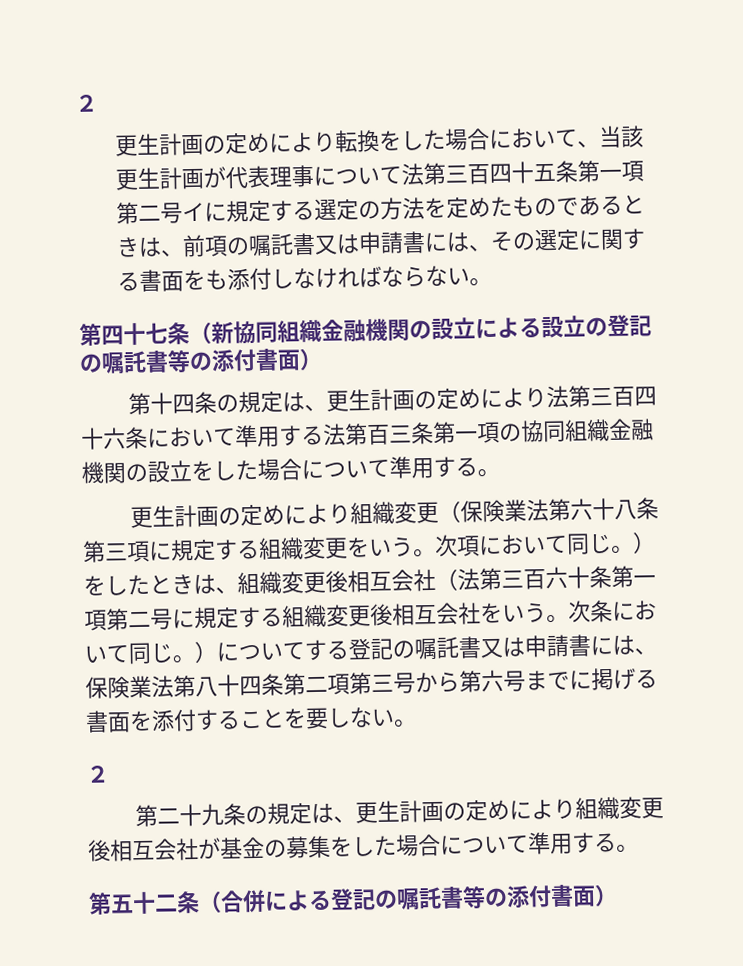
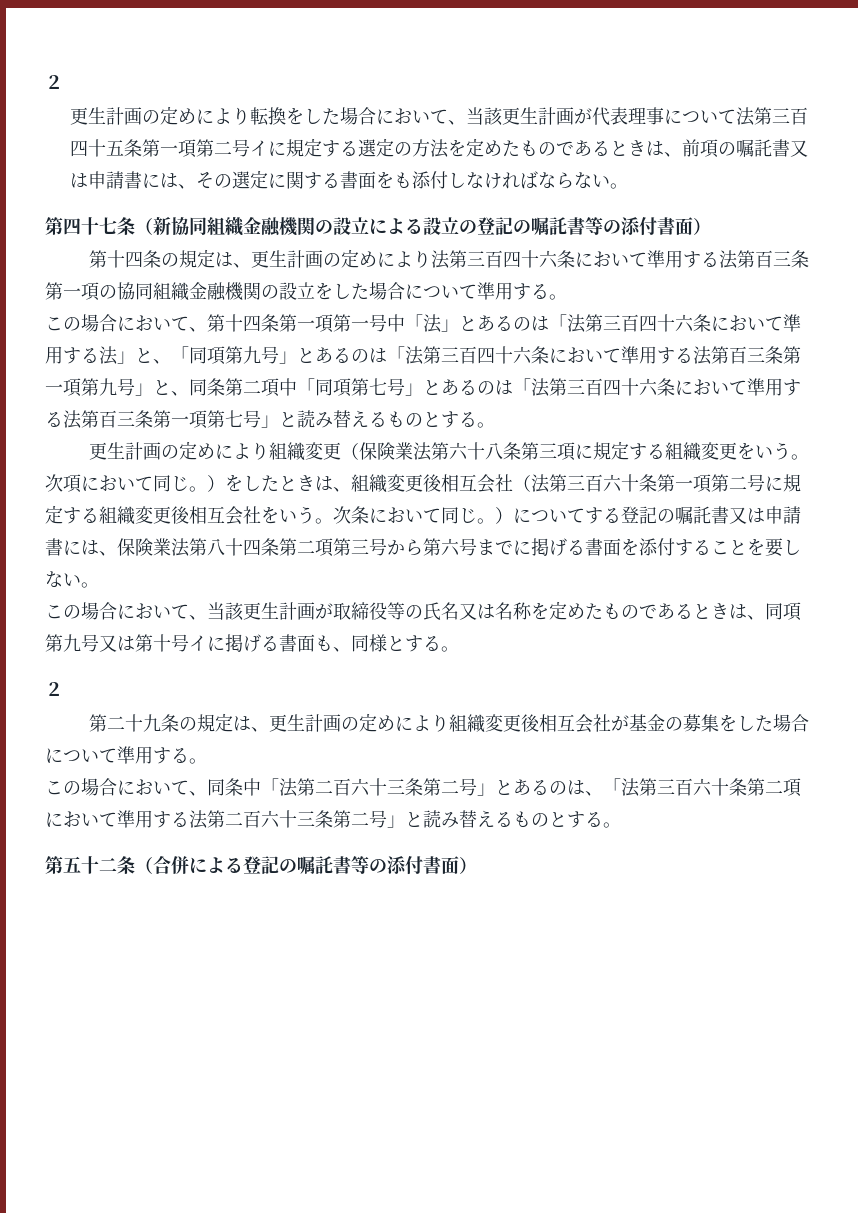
+ この場合において、第十四条第一項第一号中「法」とあるのは「法第三百四十六条において準用する法」と、「同項第九号」とあるのは「法第三百四十六条において準用する法第百三条第一項第九号」と、同条第二項中「同項第七号」とあるのは「法第三百四十六条において準用する法第百三条第一項第七号」と読み替えるものとする。
+ この場合において、当該更生計画が取締役等の氏名又は名称を定めたものであるときは、同項第九号又は第十号イに掲げる書面も、同様とする。
+ この場合において、同条中「法第二百六十三条第二号」とあるのは、「法第三百六十条第二項において準用する法第二百六十三条第二号」と読み替えるものとする。

